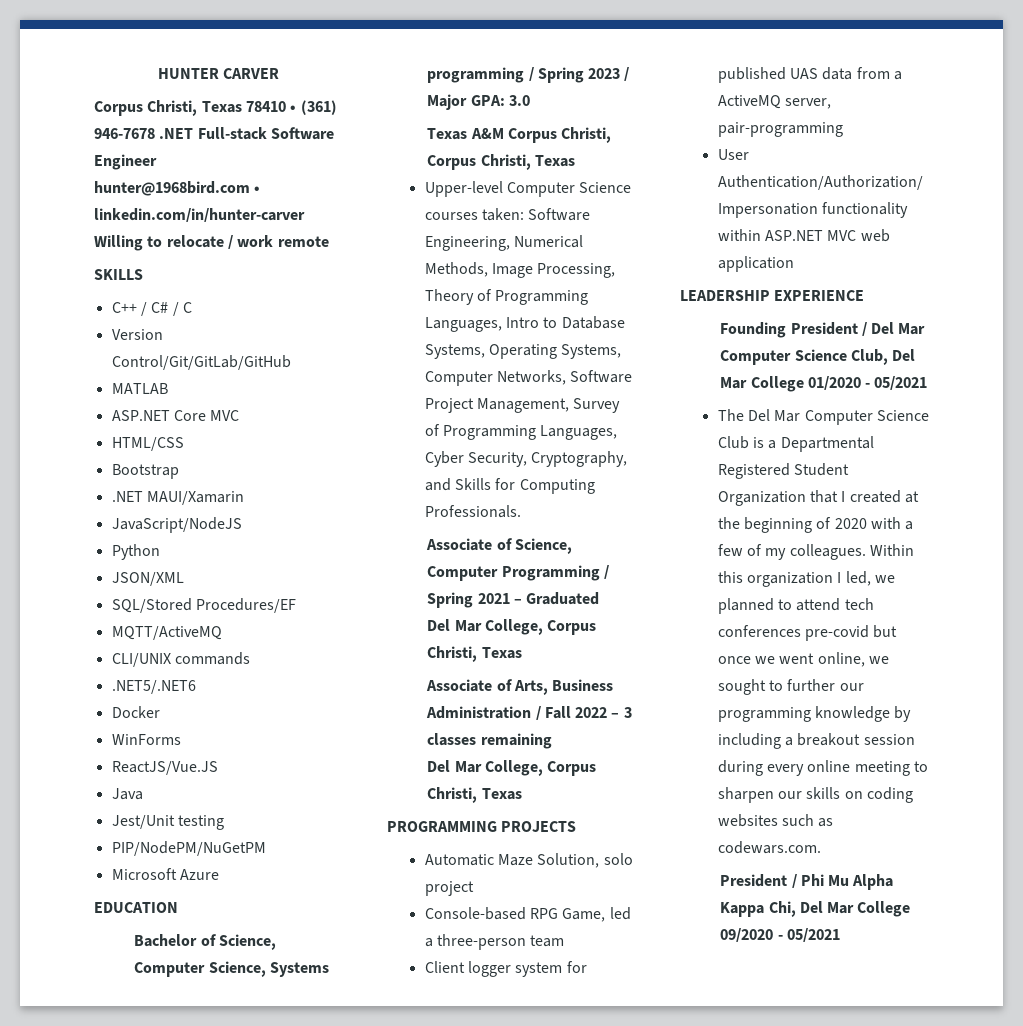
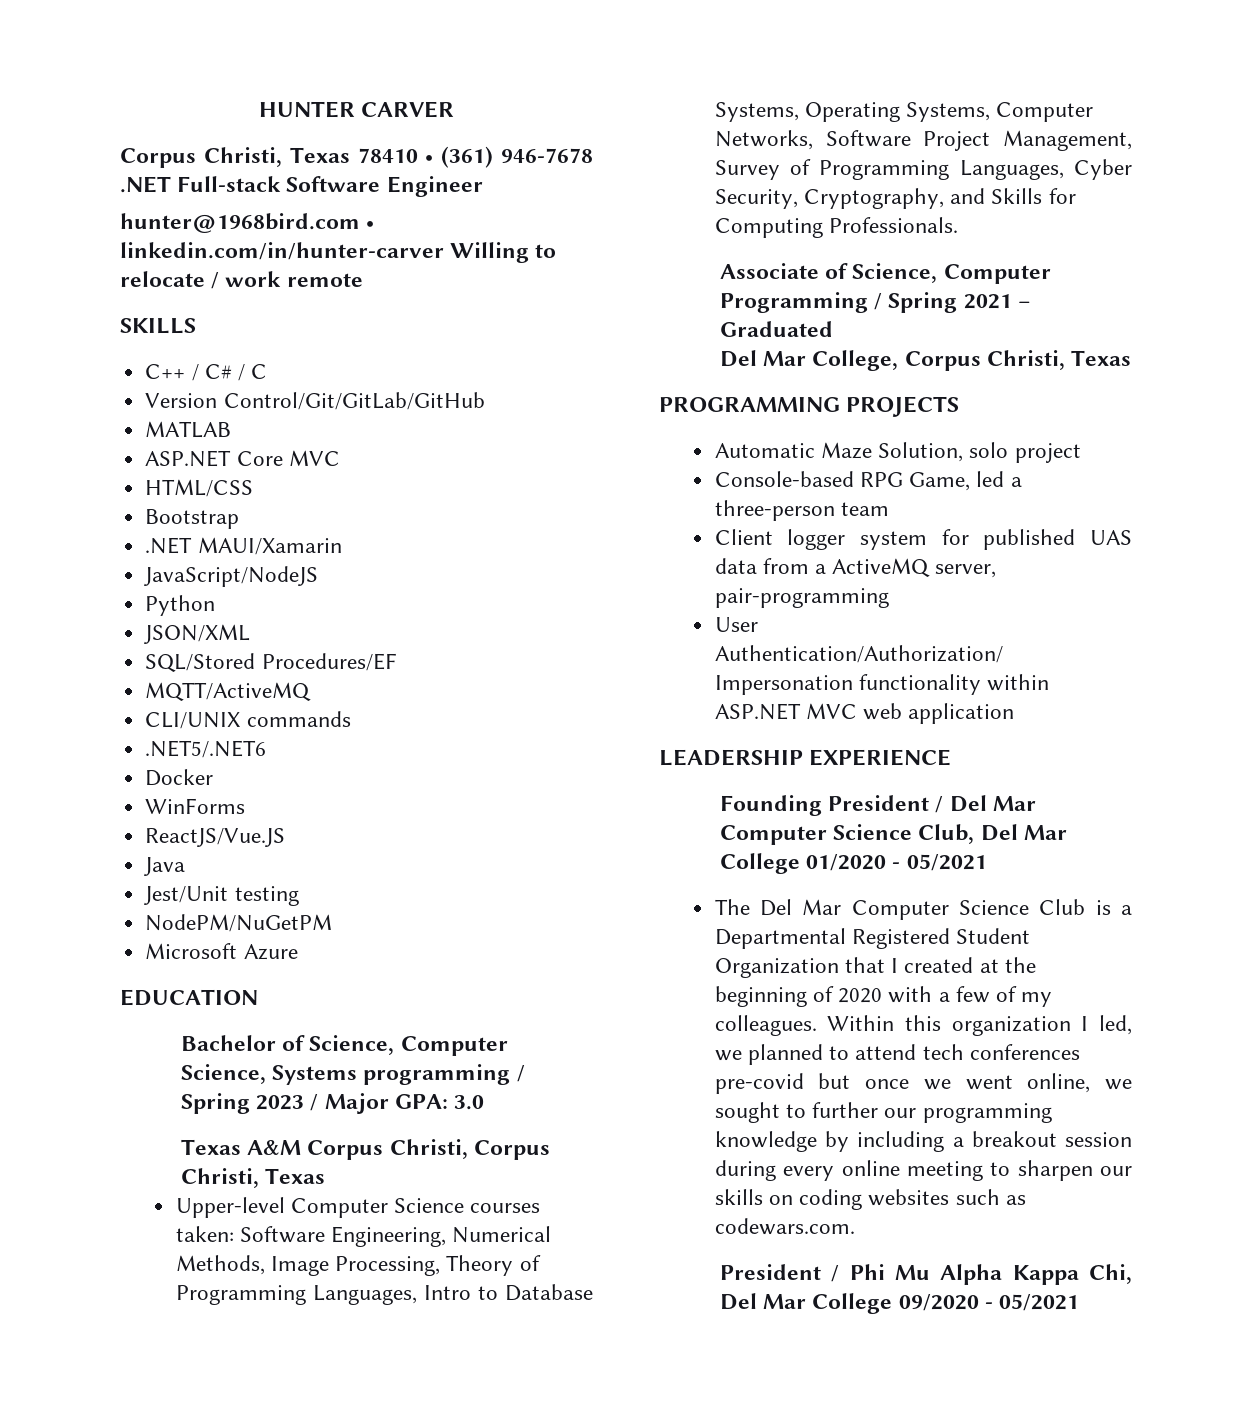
- PIP/NodePM/NuGetPM
+ NodePM/NuGetPM
- Associate of Arts, Business Administration / Fall 2022 – 3 classes remaining
- Del Mar College, Corpus Christi, Texas

